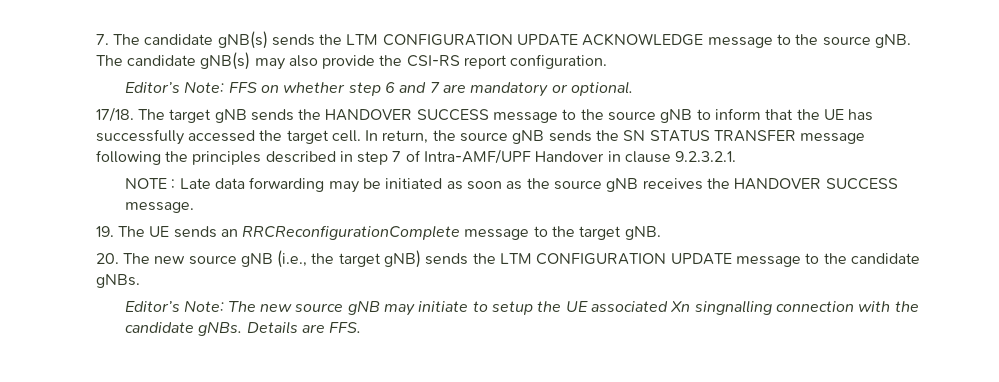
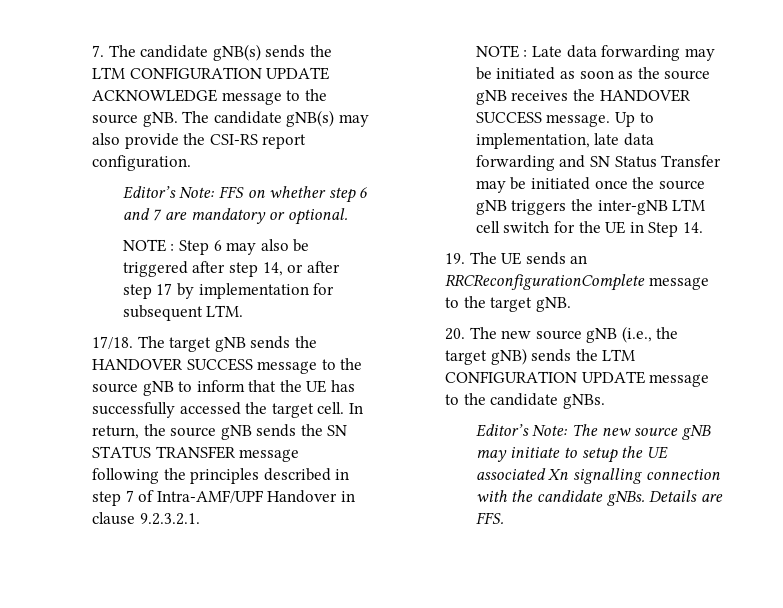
+ NOTE : Step 6 may also be triggered after step 14, or after step 17 by implementation for subsequent LTM.
+ Up to implementation, late data forwarding and SN Status Transfer may be initiated once the source gNB triggers the inter-gNB LTM cell switch for the UE in Step 14.
- Editor’s Note: The new source gNB may initiate to setup the UE associated Xn singnalling connection with the candidate gNBs.
+ Editor’s Note: The new source gNB may initiate to setup the UE associated Xn signalling connection with the candidate gNBs.

